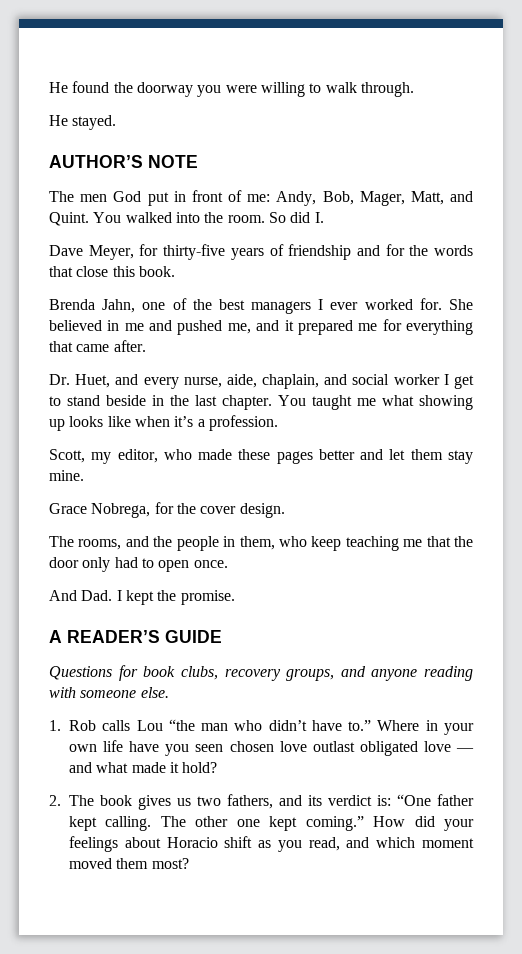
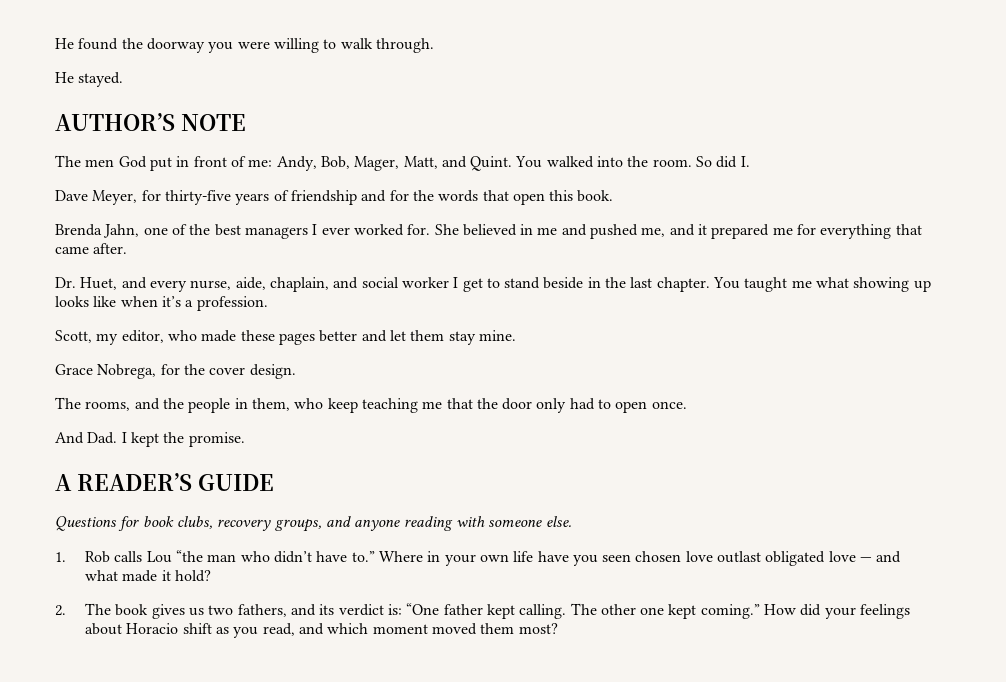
- Dave Meyer, for thirty-five years of friendship and for the words that close this book.
+ Dave Meyer, for thirty-five years of friendship and for the words that open this book.

